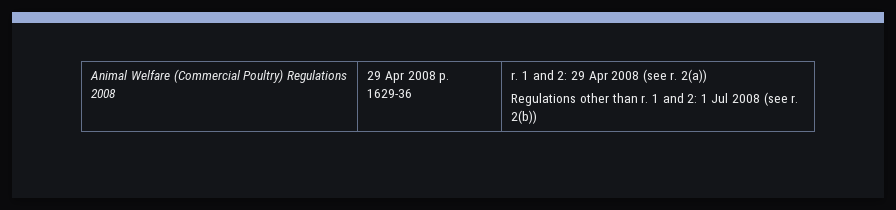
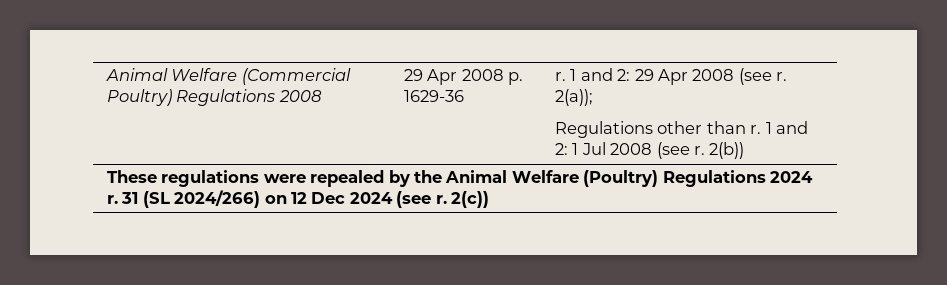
- Animal Welfare (Commercial Poultry) Regulations 2008 | 29 Apr 2008 p. 1629-36 | r. 1 and 2: 29 Apr 2008 (see r. 2(a))
+ Animal Welfare (Commercial Poultry) Regulations 2008 | 29 Apr 2008 p. 1629-36 | r. 1 and 2: 29 Apr 2008 (see r. 2(a));
+ These regulations were repealed by the Animal Welfare (Poultry) Regulations 2024 r. 31 (SL 2024/266) on 12 Dec 2024 (see r. 2(c))

